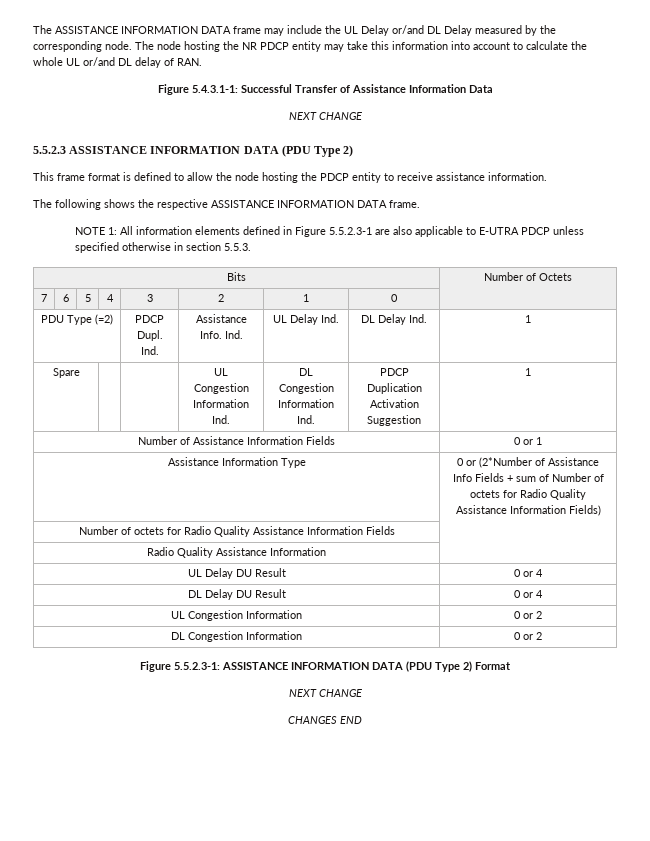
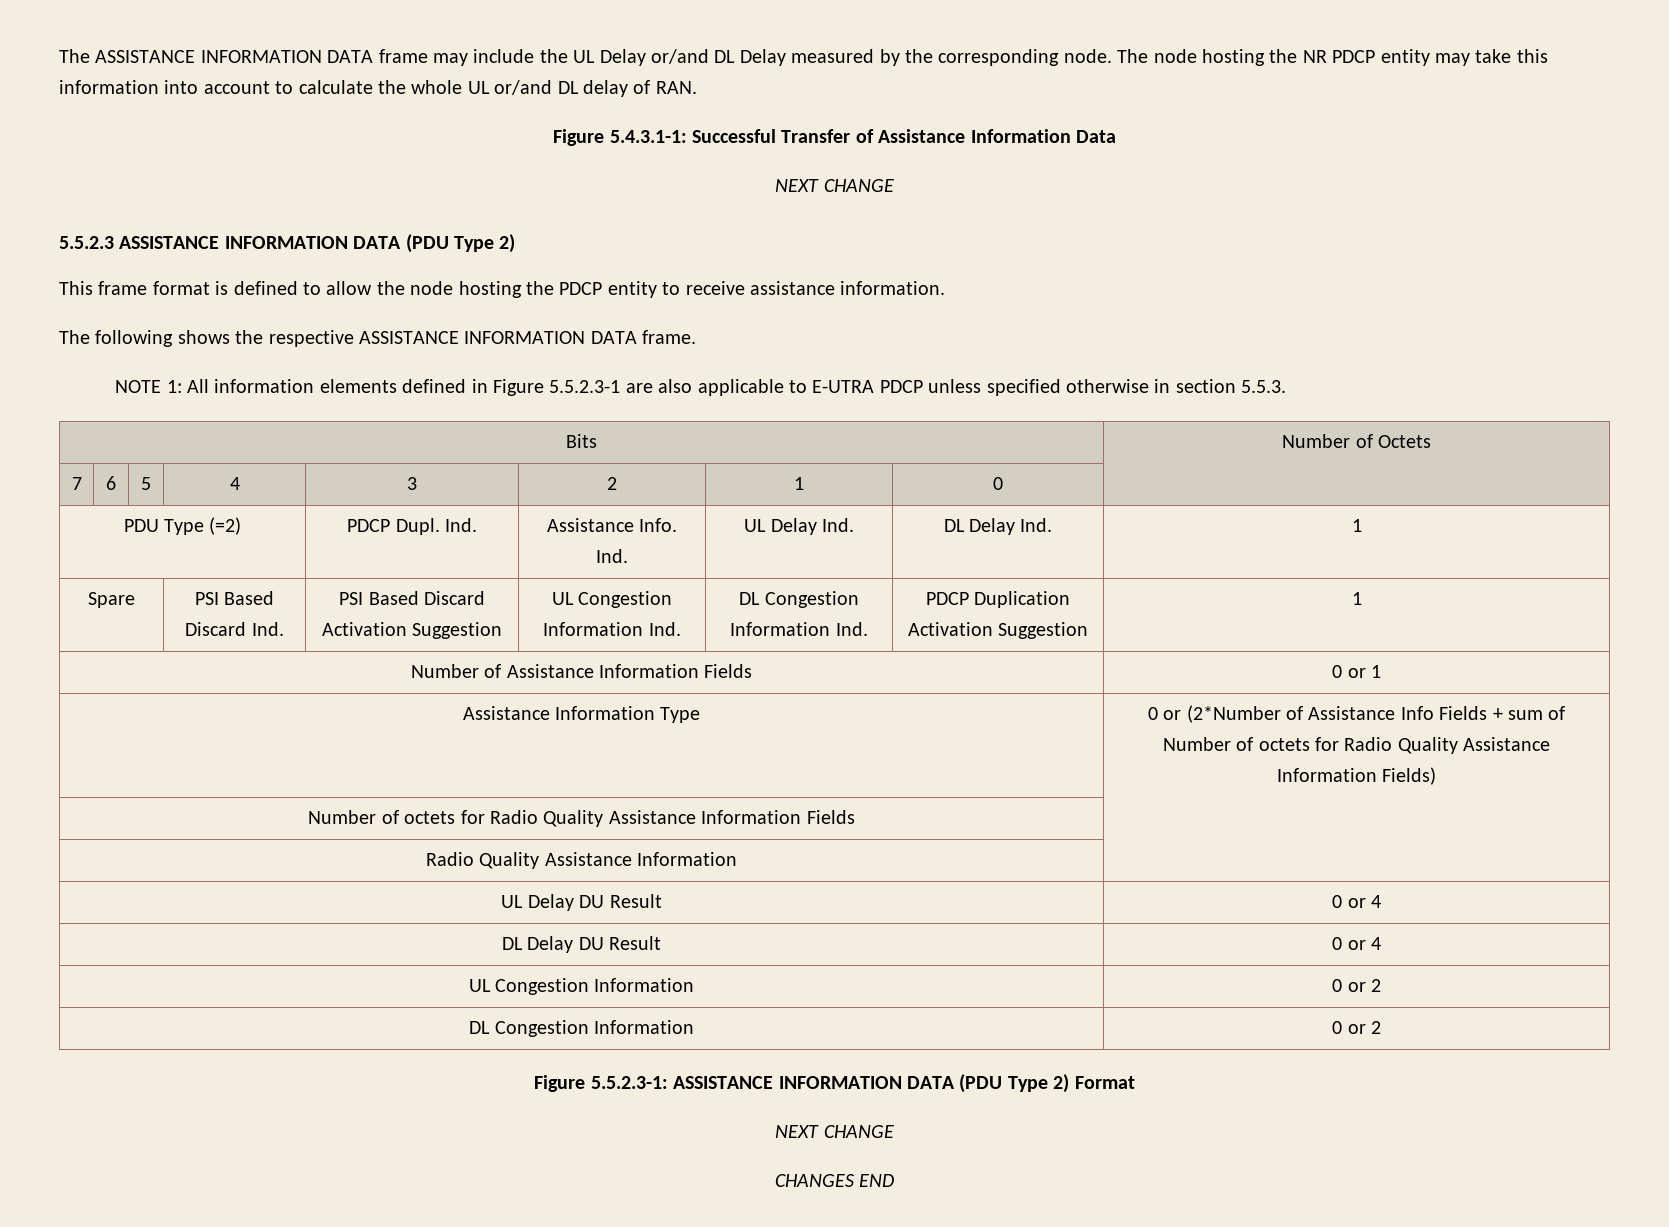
- Spare | | | UL Congestion Information Ind. | DL Congestion Information Ind. | PDCP Duplication Activation Suggestion | 1
+ Spare | PSI Based Discard Ind. | PSI Based Discard Activation Suggestion | UL Congestion Information Ind. | DL Congestion Information Ind. | PDCP Duplication Activation Suggestion | 1

